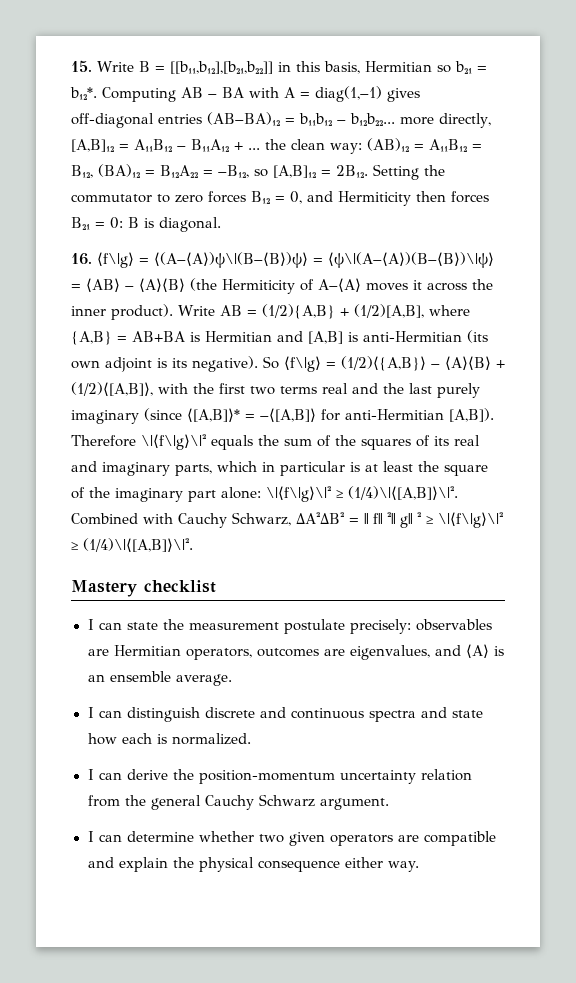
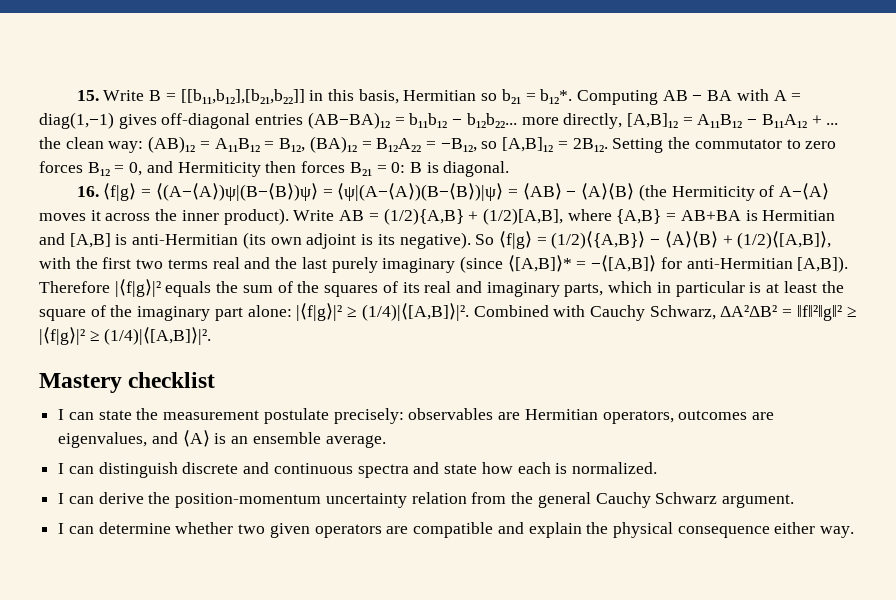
- 16. ⟨f\|g⟩ = ⟨(A−⟨A⟩)ψ\|(B−⟨B⟩)ψ⟩ = ⟨ψ\|(A−⟨A⟩)(B−⟨B⟩)\|ψ⟩ = ⟨AB⟩ − ⟨A⟩⟨B⟩ (the Hermiticity of A−⟨A⟩ moves it across the inner product).
+ 16. ⟨f|g⟩ = ⟨(A−⟨A⟩)ψ|(B−⟨B⟩)ψ⟩ = ⟨ψ|(A−⟨A⟩)(B−⟨B⟩)|ψ⟩ = ⟨AB⟩ − ⟨A⟩⟨B⟩ (the Hermiticity of A−⟨A⟩ moves it across the inner product).
- So ⟨f\|g⟩ = (1/2)⟨{A,B}⟩ − ⟨A⟩⟨B⟩ + (1/2)⟨[A,B]⟩, with the first two terms real and the last purely imaginary (since ⟨[A,B]⟩* = −⟨[A,B]⟩ for anti-Hermitian [A,B]).
+ So ⟨f|g⟩ = (1/2)⟨{A,B}⟩ − ⟨A⟩⟨B⟩ + (1/2)⟨[A,B]⟩, with the first two terms real and the last purely imaginary (since ⟨[A,B]⟩* = −⟨[A,B]⟩ for anti-Hermitian [A,B]).
- Therefore \|⟨f\|g⟩\|² equals the sum of the squares of its real and imaginary parts, which in particular is at least the square of the imaginary part alone: \|⟨f\|g⟩\|² ≥ (1/4)\|⟨[A,B]⟩\|².
+ Therefore |⟨f|g⟩|² equals the sum of the squares of its real and imaginary parts, which in particular is at least the square of the imaginary part alone: |⟨f|g⟩|² ≥ (1/4)|⟨[A,B]⟩|².
- Combined with Cauchy Schwarz, ΔA²ΔB² = ‖f‖²‖g‖² ≥ \|⟨f\|g⟩\|² ≥ (1/4)\|⟨[A,B]⟩\|².
+ Combined with Cauchy Schwarz, ΔA²ΔB² = ‖f‖²‖g‖² ≥ |⟨f|g⟩|² ≥ (1/4)|⟨[A,B]⟩|².

